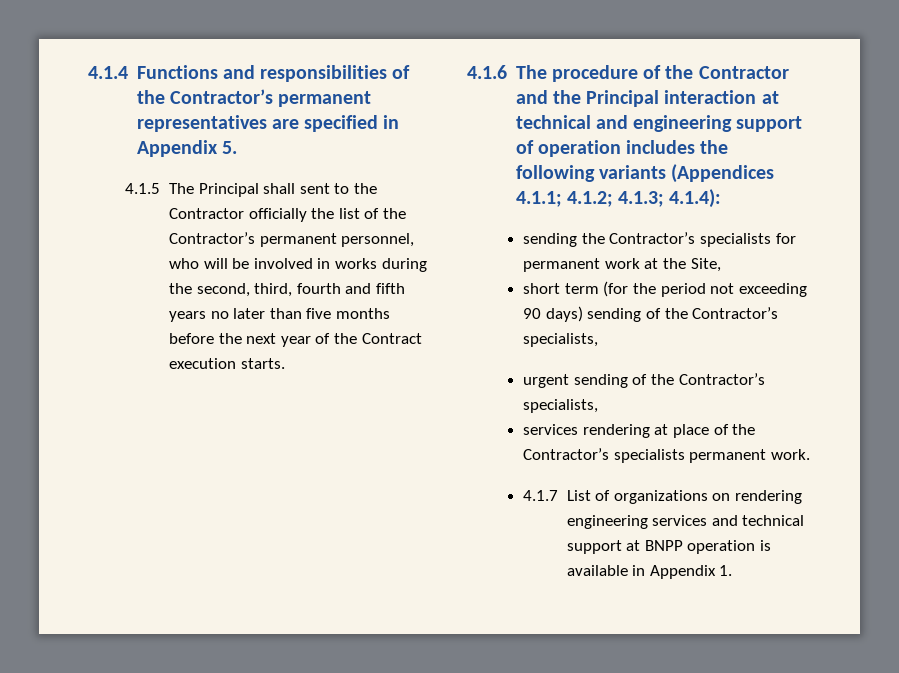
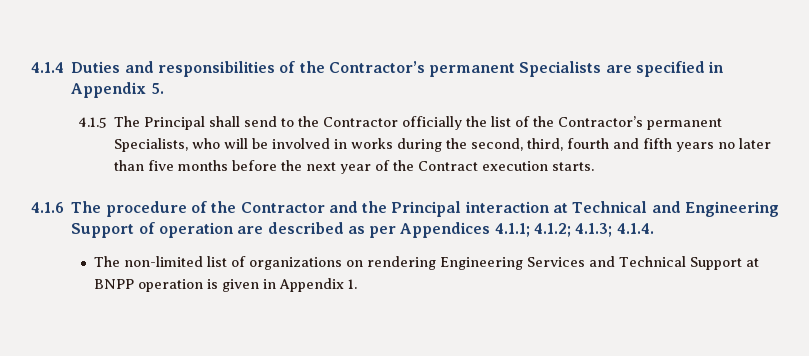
- 4.1.4 Functions and responsibilities of the Contractor’s permanent representatives are specified in Appendix 5.
+ 4.1.4 Duties and responsibilities of the Contractor’s permanent Specialists are specified in Appendix 5.
- 4.1.5 The Principal shall sent to the Contractor officially the list of the Contractor’s permanent personnel, who will be involved in works during the second, third, fourth and fifth years no later than five months before the next year of the Contract execution starts.
+ 4.1.5 The Principal shall send to the Contractor officially the list of the Contractor’s permanent Specialists, who will be involved in works during the second, third, fourth and fifth years no later than five months before the next year of the Contract execution starts.
- 4.1.6 The procedure of the Contractor and the Principal interaction at technical and engineering support of operation includes the following variants (Appendices 4.1.1; 4.1.2; 4.1.3; 4.1.4):
- sending the Contractor’s specialists for permanent work at the Site,
- short term (for the period not exceeding 90 days) sending of the Contractor’s specialists,
- urgent sending of the Contractor’s specialists,
- services rendering at place of the Contractor’s specialists permanent work.
- 4.1.7 List of organizations on rendering engineering services and technical support at BNPP operation is available in Appendix 1.
+ 4.1.6 The procedure of the Contractor and the Principal interaction at Technical and Engineering Support of operation are described as per Appendices 4.1.1; 4.1.2; 4.1.3; 4.1.4.
+ The non-limited list of organizations on rendering Engineering Services and Technical Support at BNPP operation is given in Appendix 1.

